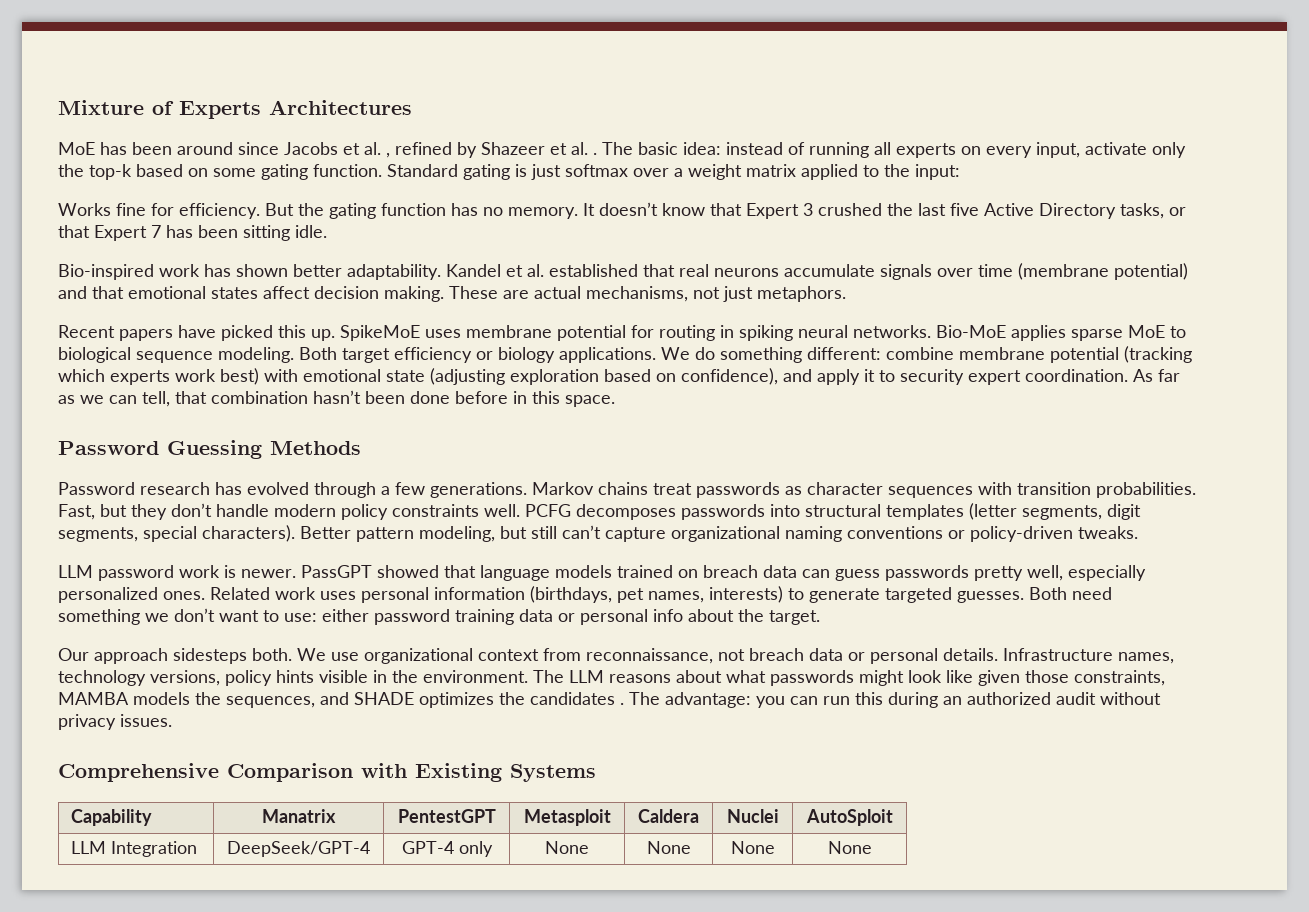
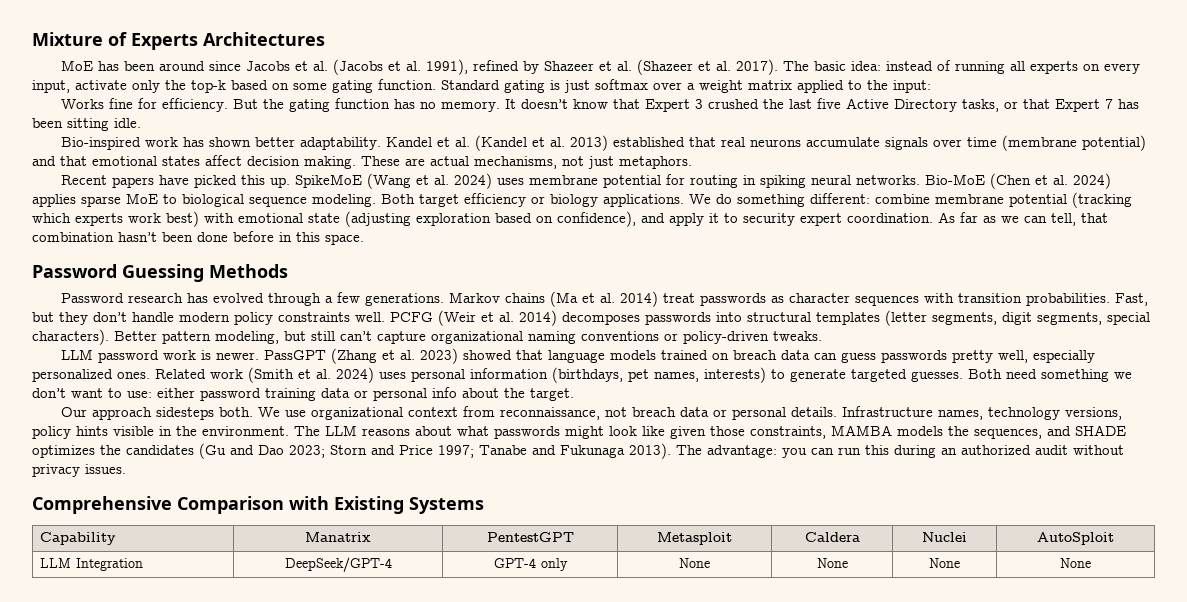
- MoE has been around since Jacobs et al. , refined by Shazeer et al. .
+ MoE has been around since Jacobs et al. (Jacobs et al. 1991), refined by Shazeer et al. (Shazeer et al. 2017).
- Kandel et al. established that real neurons accumulate signals over time (membrane potential) and that emotional states affect decision making.
+ Kandel et al. (Kandel et al. 2013) established that real neurons accumulate signals over time (membrane potential) and that emotional states affect decision making.
- SpikeMoE uses membrane potential for routing in spiking neural networks.
+ SpikeMoE (Wang et al. 2024) uses membrane potential for routing in spiking neural networks.
- Bio-MoE applies sparse MoE to biological sequence modeling.
+ Bio-MoE (Chen et al. 2024) applies sparse MoE to biological sequence modeling.
- Markov chains treat passwords as character sequences with transition probabilities.
+ Markov chains (Ma et al. 2014) treat passwords as character sequences with transition probabilities.
- PCFG decomposes passwords into structural templates (letter segments, digit segments, special characters).
+ PCFG (Weir et al. 2014) decomposes passwords into structural templates (letter segments, digit segments, special characters).
- PassGPT showed that language models trained on breach data can guess passwords pretty well, especially personalized ones.
+ PassGPT (Zhang et al. 2023) showed that language models trained on breach data can guess passwords pretty well, especially personalized ones.
- Related work uses personal information (birthdays, pet names, interests) to generate targeted guesses.
+ Related work (Smith et al. 2024) uses personal information (birthdays, pet names, interests) to generate targeted guesses.
- The LLM reasons about what passwords might look like given those constraints, MAMBA models the sequences, and SHADE optimizes the candidates .
+ The LLM reasons about what passwords might look like given those constraints, MAMBA models the sequences, and SHADE optimizes the candidates (Gu and Dao 2023; Storn and Price 1997; Tanabe and Fukunaga 2013).

